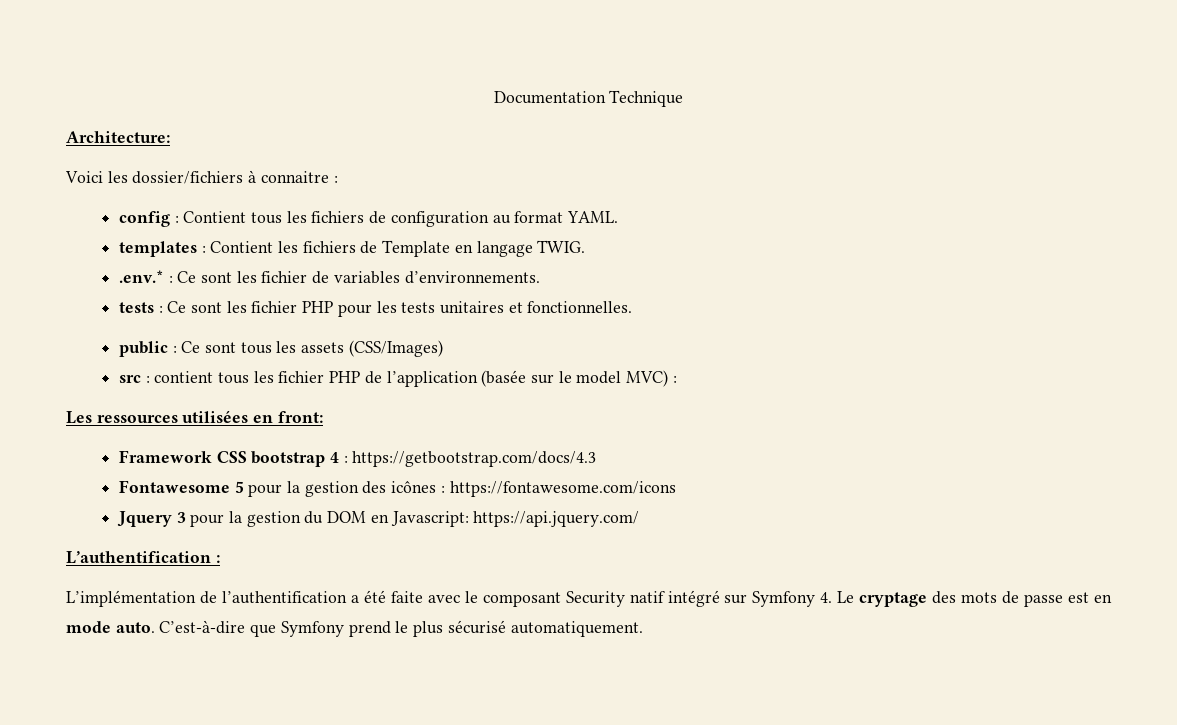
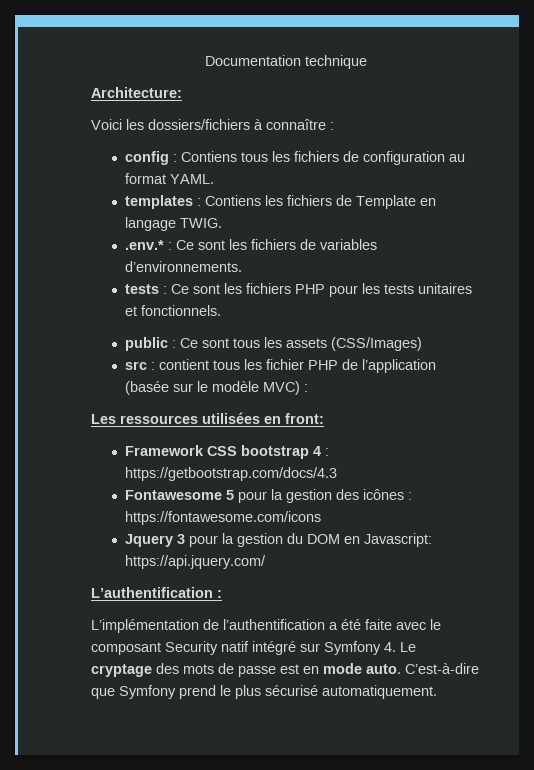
- Documentation Technique
+ Documentation technique
- Voici les dossier/fichiers à connaitre :
+ Voici les dossiers/fichiers à connaître :
- config : Contient tous les fichiers de configuration au format YAML.
+ config : Contiens tous les fichiers de configuration au format YAML.
- templates : Contient les fichiers de Template en langage TWIG.
+ templates : Contiens les fichiers de Template en langage TWIG.
- .env.* : Ce sont les fichier de variables d’environnements.
+ .env.* : Ce sont les fichiers de variables d’environnements.
- tests : Ce sont les fichier PHP pour les tests unitaires et fonctionnelles.
+ tests : Ce sont les fichiers PHP pour les tests unitaires et fonctionnels.
- src : contient tous les fichier PHP de l’application (basée sur le model MVC) :
+ src : contient tous les fichier PHP de l’application (basée sur le modèle MVC) :

